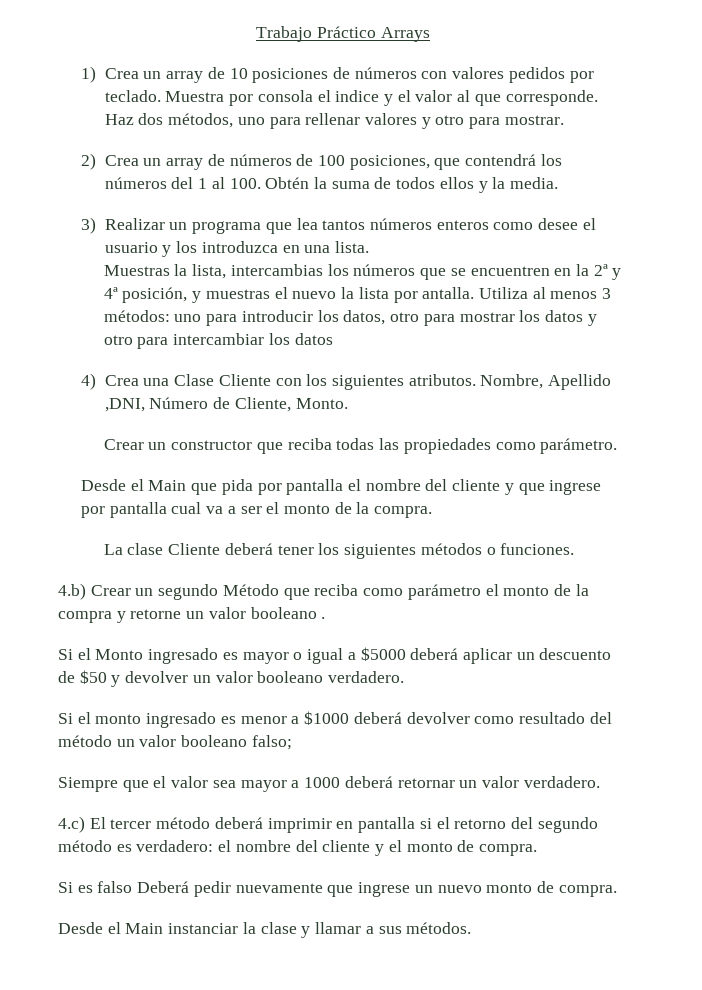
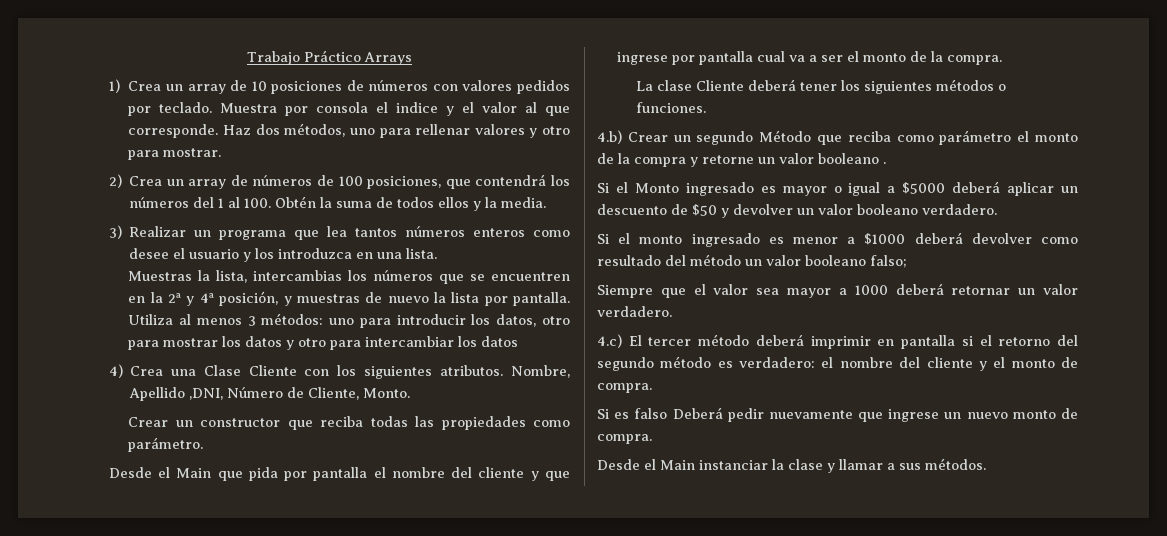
- Muestras la lista, intercambias los números que se encuentren en la 2ª y 4ª posición, y muestras el nuevo la lista por antalla.
+ Muestras la lista, intercambias los números que se encuentren en la 2ª y 4ª posición, y muestras de nuevo la lista por pantalla.

